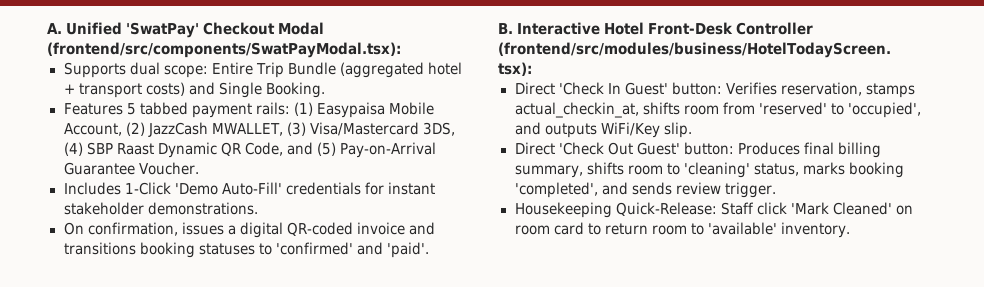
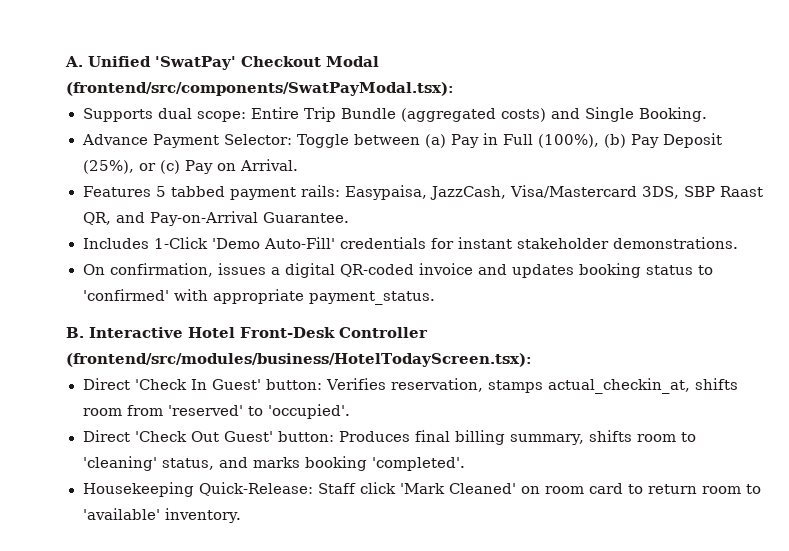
- Supports dual scope: Entire Trip Bundle (aggregated hotel + transport costs) and Single Booking.
+ Supports dual scope: Entire Trip Bundle (aggregated costs) and Single Booking.
+ Advance Payment Selector: Toggle between (a) Pay in Full (100%), (b) Pay Deposit (25%), or (c) Pay on Arrival.
- Features 5 tabbed payment rails: (1) Easypaisa Mobile Account, (2) JazzCash MWALLET, (3) Visa/Mastercard 3DS, (4) SBP Raast Dynamic QR Code, and (5) Pay-on-Arrival Guarantee Voucher.
+ Features 5 tabbed payment rails: Easypaisa, JazzCash, Visa/Mastercard 3DS, SBP Raast QR, and Pay-on-Arrival Guarantee.
- On confirmation, issues a digital QR-coded invoice and transitions booking statuses to 'confirmed' and 'paid'.
+ On confirmation, issues a digital QR-coded invoice and updates booking status to 'confirmed' with appropriate payment_status.
- Direct 'Check In Guest' button: Verifies reservation, stamps actual_checkin_at, shifts room from 'reserved' to 'occupied', and outputs WiFi/Key slip.
+ Direct 'Check In Guest' button: Verifies reservation, stamps actual_checkin_at, shifts room from 'reserved' to 'occupied'.
- Direct 'Check Out Guest' button: Produces final billing summary, shifts room to 'cleaning' status, marks booking 'completed', and sends review trigger.
+ Direct 'Check Out Guest' button: Produces final billing summary, shifts room to 'cleaning' status, and marks booking 'completed'.

